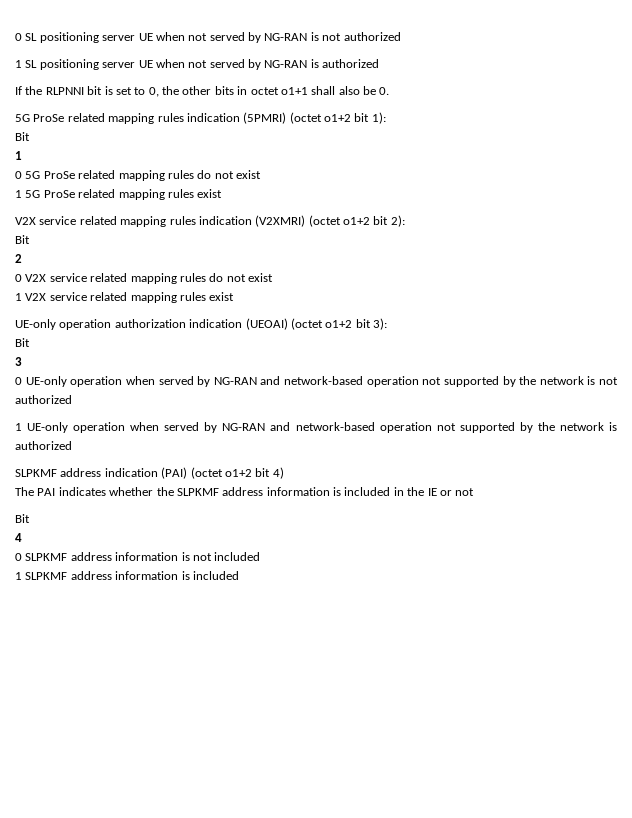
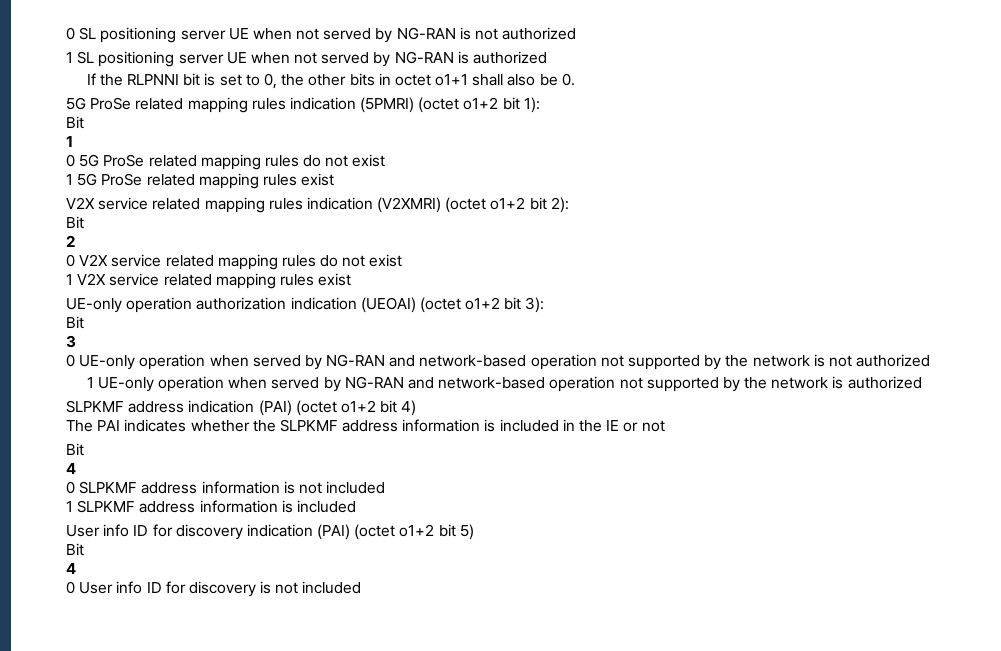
+ User info ID for discovery indication (PAI) (octet o1+2 bit 5)
+ Bit
+ 4
+ 0 User info ID for discovery is not included

